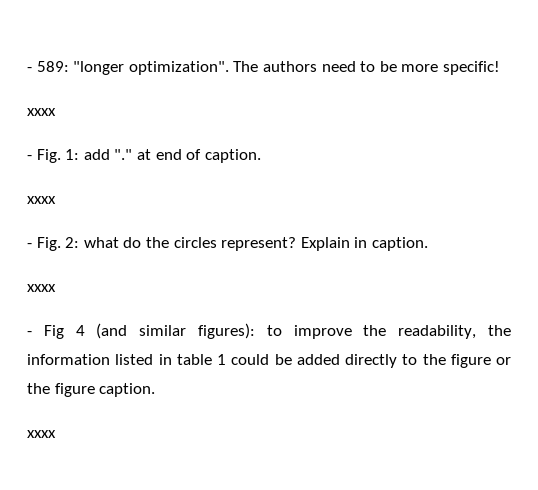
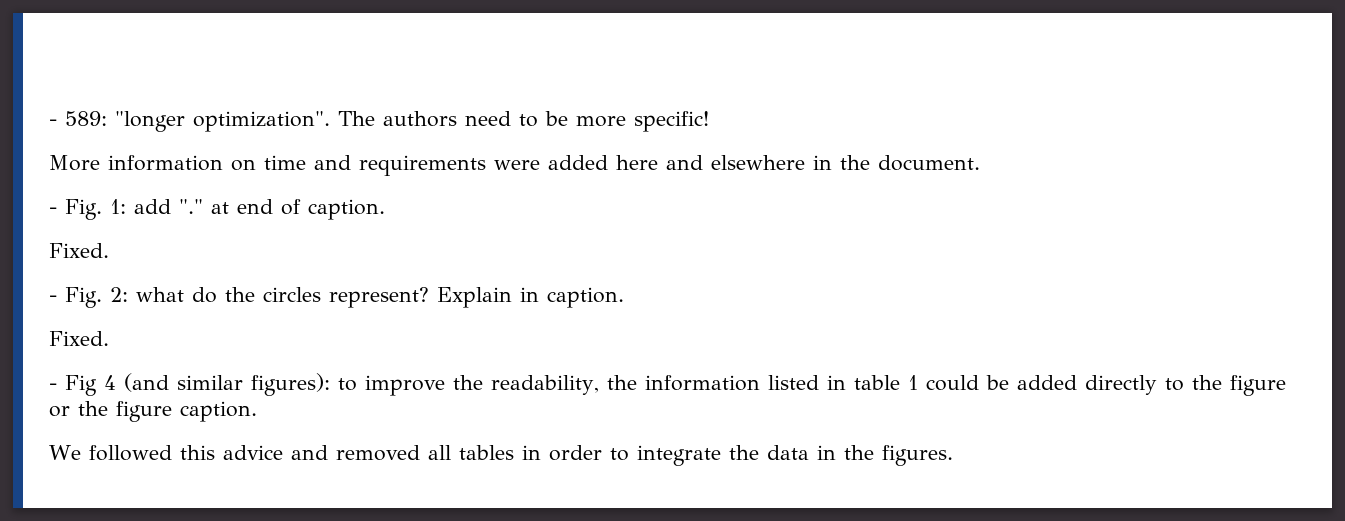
  The authors need to be more specific!
- xxxx
+ More information on time and requirements were added here and elsewhere in the document.
  - Fig. 1: add "." at end of caption.
- xxxx
+ Fixed.
  Explain in caption.
- xxxx
+ Fixed.
  - Fig 4 (and similar figures): to improve the readability, the information listed in table 1 could be added directly to the figure or the figure caption.
- xxxx
+ We followed this advice and removed all tables in order to integrate the data in the figures.

